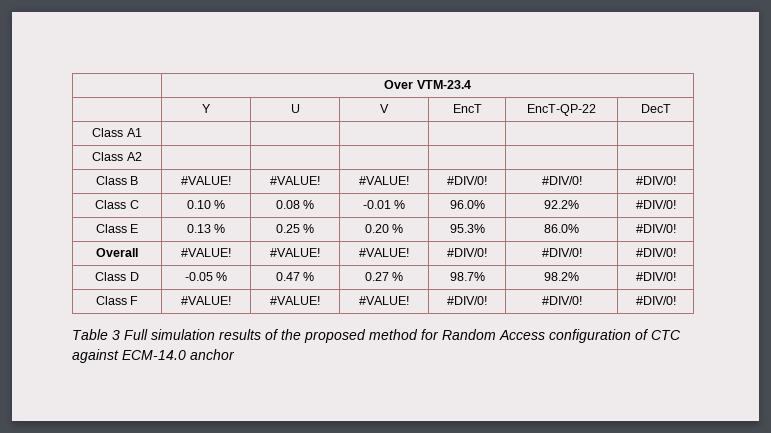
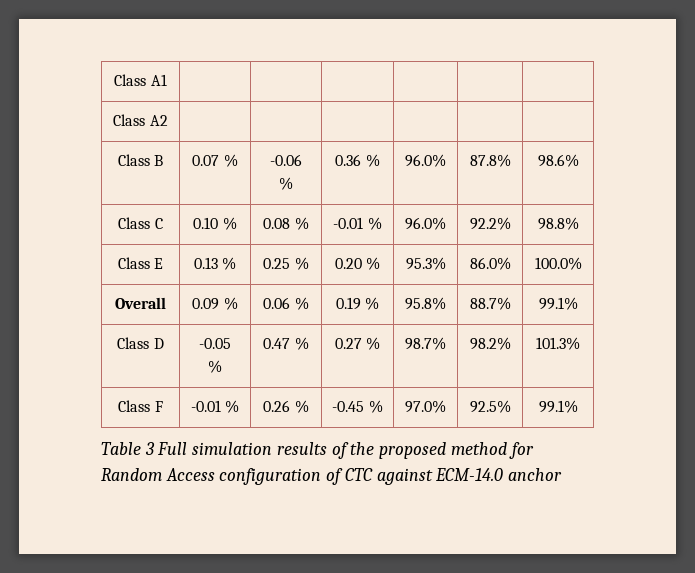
- | Over VTM-23.4
- | Y | U | V | EncT | EncT-QP-22 | DecT
- Class B | #VALUE! | #VALUE! | #VALUE! | #DIV/0! | #DIV/0! | #DIV/0!
+ Class B | 0.07 % | -0.06 % | 0.36 % | 96.0% | 87.8% | 98.6%
- Class C | 0.10 % | 0.08 % | -0.01 % | 96.0% | 92.2% | #DIV/0!
+ Class C | 0.10 % | 0.08 % | -0.01 % | 96.0% | 92.2% | 98.8%
- Class E | 0.13 % | 0.25 % | 0.20 % | 95.3% | 86.0% | #DIV/0!
+ Class E | 0.13 % | 0.25 % | 0.20 % | 95.3% | 86.0% | 100.0%
- Overall | #VALUE! | #VALUE! | #VALUE! | #DIV/0! | #DIV/0! | #DIV/0!
+ Overall | 0.09 % | 0.06 % | 0.19 % | 95.8% | 88.7% | 99.1%
- Class D | -0.05 % | 0.47 % | 0.27 % | 98.7% | 98.2% | #DIV/0!
+ Class D | -0.05 % | 0.47 % | 0.27 % | 98.7% | 98.2% | 101.3%
- Class F | #VALUE! | #VALUE! | #VALUE! | #DIV/0! | #DIV/0! | #DIV/0!
+ Class F | -0.01 % | 0.26 % | -0.45 % | 97.0% | 92.5% | 99.1%

